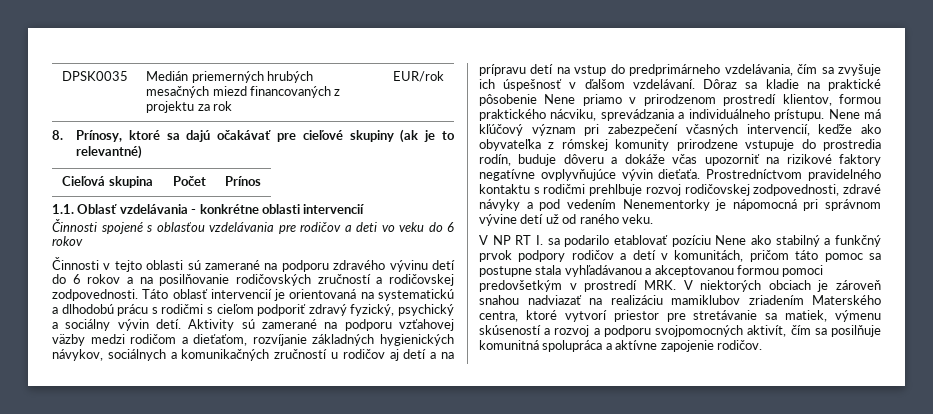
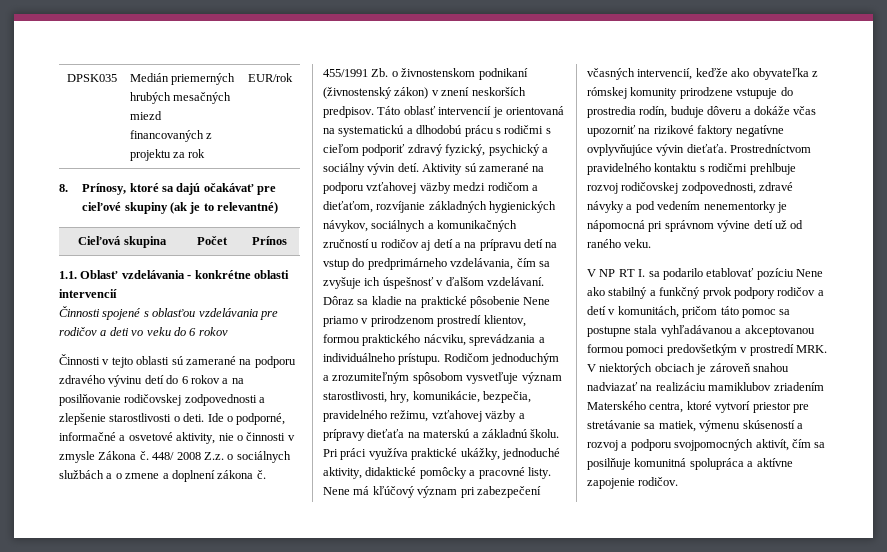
- DPSK0035 | Medián priemerných hrubých mesačných miezd financovaných z projektu za rok | EUR/rok
+ DPSK035 | Medián priemerných hrubých mesačných miezd financovaných z projektu za rok | EUR/rok
- Činnosti v tejto oblasti sú zamerané na podporu zdravého vývinu detí do 6 rokov a na posilňovanie rodičovských zručností a rodičovskej zodpovednosti.
+ Činnosti v tejto oblasti sú zamerané na podporu zdravého vývinu detí do 6 rokov a na posilňovanie rodičovskej zodpovednosti a zlepšenie starostlivosti o deti. Ide o podporné, informačné a osvetové aktivity, nie o činnosti v zmysle Zákona č. 448/ 2008 Z.z. o sociálnych službách a o zmene a doplnení zákona č. 455/1991 Zb. o živnostenskom podnikaní (živnostenský zákon) v znení neskorších predpisov.
+ Rodičom jednoduchým a zrozumiteľným spôsobom vysvetľuje význam starostlivosti, hry, komunikácie, bezpečia, pravidelného režimu, vzťahovej väzby a prípravy dieťaťa na materskú a základnú školu. Pri práci využíva praktické ukážky, jednoduché aktivity, didaktické pomôcky a pracovné listy.
- Prostredníctvom pravidelného kontaktu s rodičmi prehlbuje rozvoj rodičovskej zodpovednosti, zdravé návyky a pod vedením Nenementorky je nápomocná pri správnom vývine detí už od raného veku.
+ Prostredníctvom pravidelného kontaktu s rodičmi prehlbuje rozvoj rodičovskej zodpovednosti, zdravé návyky a pod vedením nenementorky je nápomocná pri správnom vývine detí už od raného veku.

